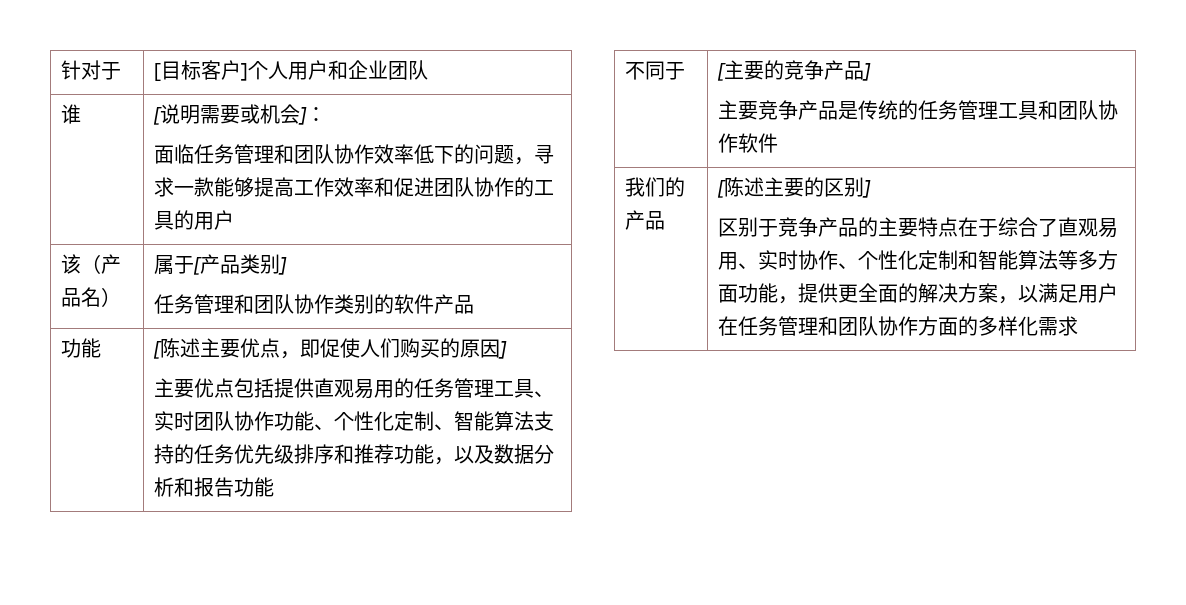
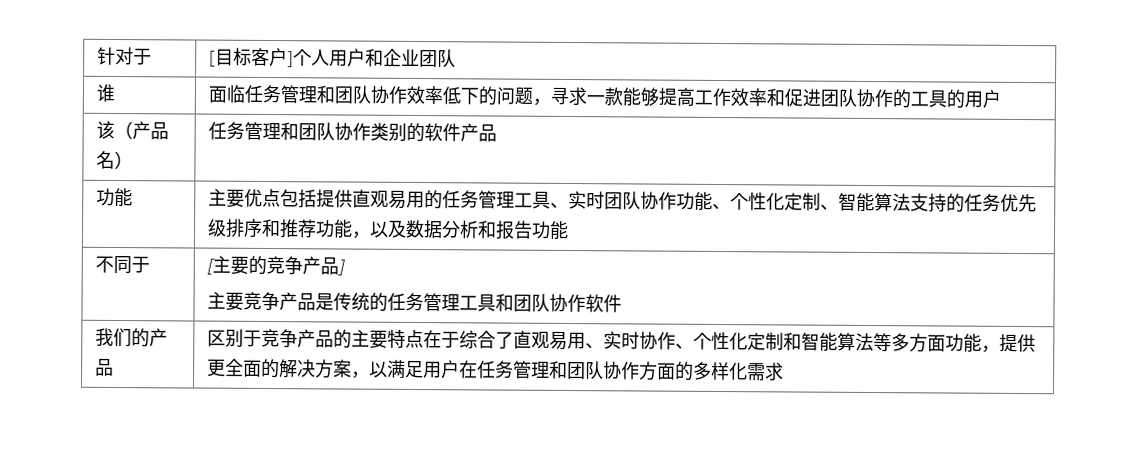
- 谁 | [说明需要或机会]：
- 面临任务管理和团队协作效率低下的问题，寻求一款能够提高工作效率和促进团队协作的工具的用户
+ 谁 | 面临任务管理和团队协作效率低下的问题，寻求一款能够提高工作效率和促进团队协作的工具的用户
- 该（产品名） | 属于[产品类别]
- 任务管理和团队协作类别的软件产品
+ 该（产品名） | 任务管理和团队协作类别的软件产品
- [陈述主要优点，即促使人们购买的原因]
- [陈述主要的区别]

